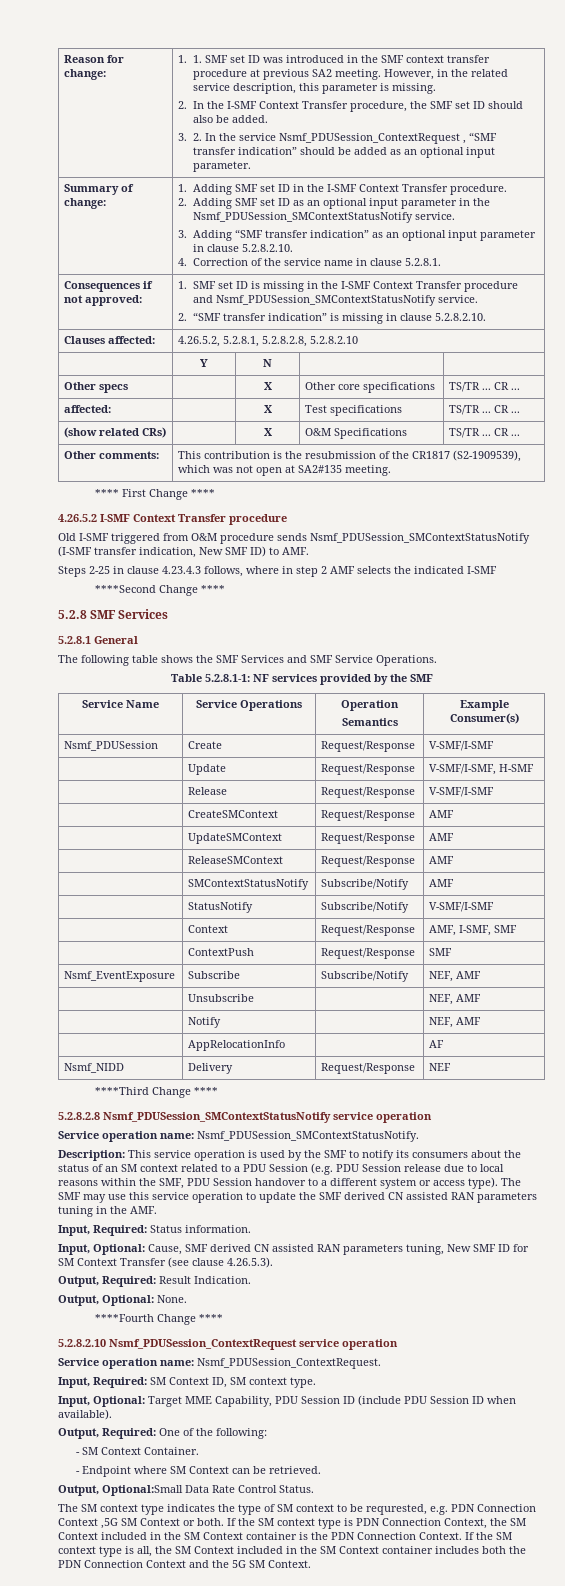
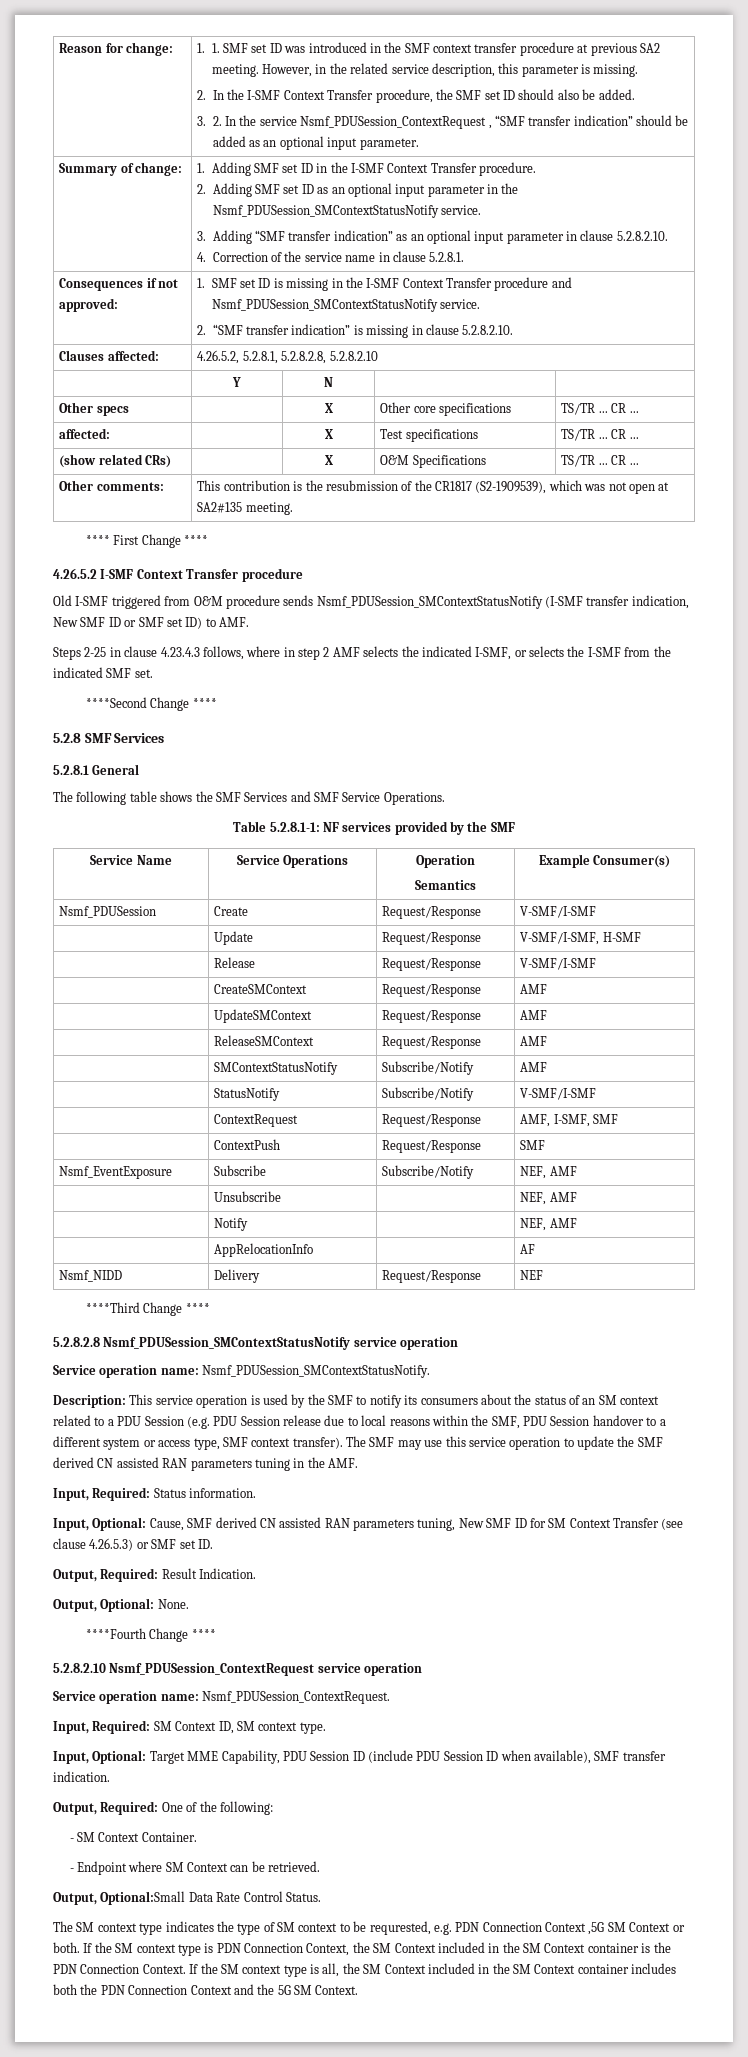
- Old I-SMF triggered from O&M procedure sends Nsmf_PDUSession_SMContextStatusNotify (I-SMF transfer indication, New SMF ID) to AMF.
+ Old I-SMF triggered from O&M procedure sends Nsmf_PDUSession_SMContextStatusNotify (I-SMF transfer indication, New SMF ID or SMF set ID) to AMF.
- Steps 2-25 in clause 4.23.4.3 follows, where in step 2 AMF selects the indicated I-SMF
+ Steps 2-25 in clause 4.23.4.3 follows, where in step 2 AMF selects the indicated I-SMF, or selects the I-SMF from the indicated SMF set.
- | Context | Request/Response | AMF, I-SMF, SMF
+ | ContextRequest | Request/Response | AMF, I-SMF, SMF
- Description: This service operation is used by the SMF to notify its consumers about the status of an SM context related to a PDU Session (e.g. PDU Session release due to local reasons within the SMF, PDU Session handover to a different system or access type).
+ Description: This service operation is used by the SMF to notify its consumers about the status of an SM context related to a PDU Session (e.g. PDU Session release due to local reasons within the SMF, PDU Session handover to a different system or access type, SMF context transfer).
- Input, Optional: Cause, SMF derived CN assisted RAN parameters tuning, New SMF ID for SM Context Transfer (see clause 4.26.5.3).
+ Input, Optional: Cause, SMF derived CN assisted RAN parameters tuning, New SMF ID for SM Context Transfer (see clause 4.26.5.3) or SMF set ID.
- Input, Optional: Target MME Capability, PDU Session ID (include PDU Session ID when available).
+ Input, Optional: Target MME Capability, PDU Session ID (include PDU Session ID when available), SMF transfer indication.

